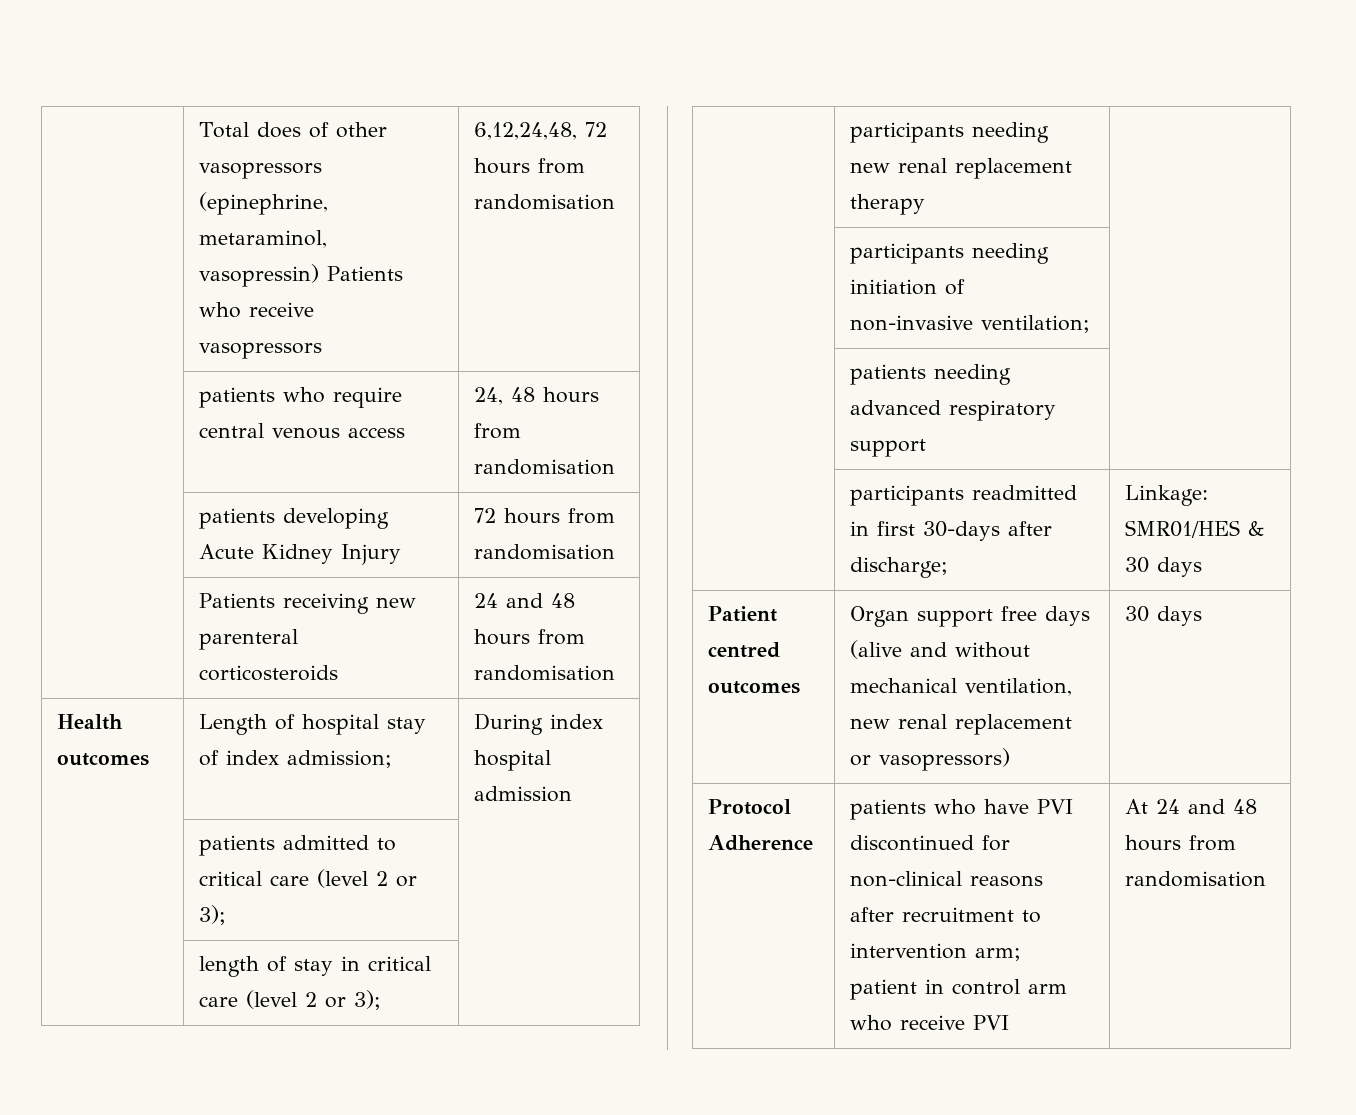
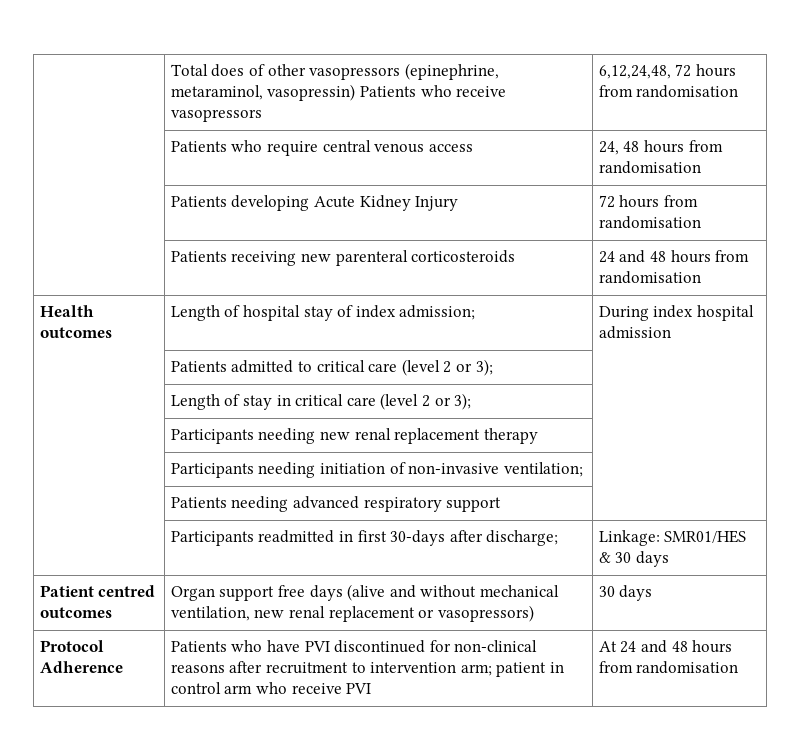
- | patients who require central venous access | 24, 48 hours from randomisation
+ | Patients who require central venous access | 24, 48 hours from randomisation
- | patients developing Acute Kidney Injury | 72 hours from randomisation
+ | Patients developing Acute Kidney Injury | 72 hours from randomisation
- | patients admitted to critical care (level 2 or 3); |
+ | Patients admitted to critical care (level 2 or 3); |
- | length of stay in critical care (level 2 or 3); |
+ | Length of stay in critical care (level 2 or 3); |
- | participants needing new renal replacement therapy |
+ | Participants needing new renal replacement therapy |
- | participants needing initiation of non-invasive ventilation; |
+ | Participants needing initiation of non-invasive ventilation; |
- | patients needing advanced respiratory support |
+ | Patients needing advanced respiratory support |
- | participants readmitted in first 30-days after discharge; | Linkage: SMR01/HES & 30 days
+ | Participants readmitted in first 30-days after discharge; | Linkage: SMR01/HES & 30 days
- Protocol Adherence | patients who have PVI discontinued for non-clinical reasons after recruitment to intervention arm; patient in control arm who receive PVI | At 24 and 48 hours from randomisation
+ Protocol Adherence | Patients who have PVI discontinued for non-clinical reasons after recruitment to intervention arm; patient in control arm who receive PVI | At 24 and 48 hours from randomisation

